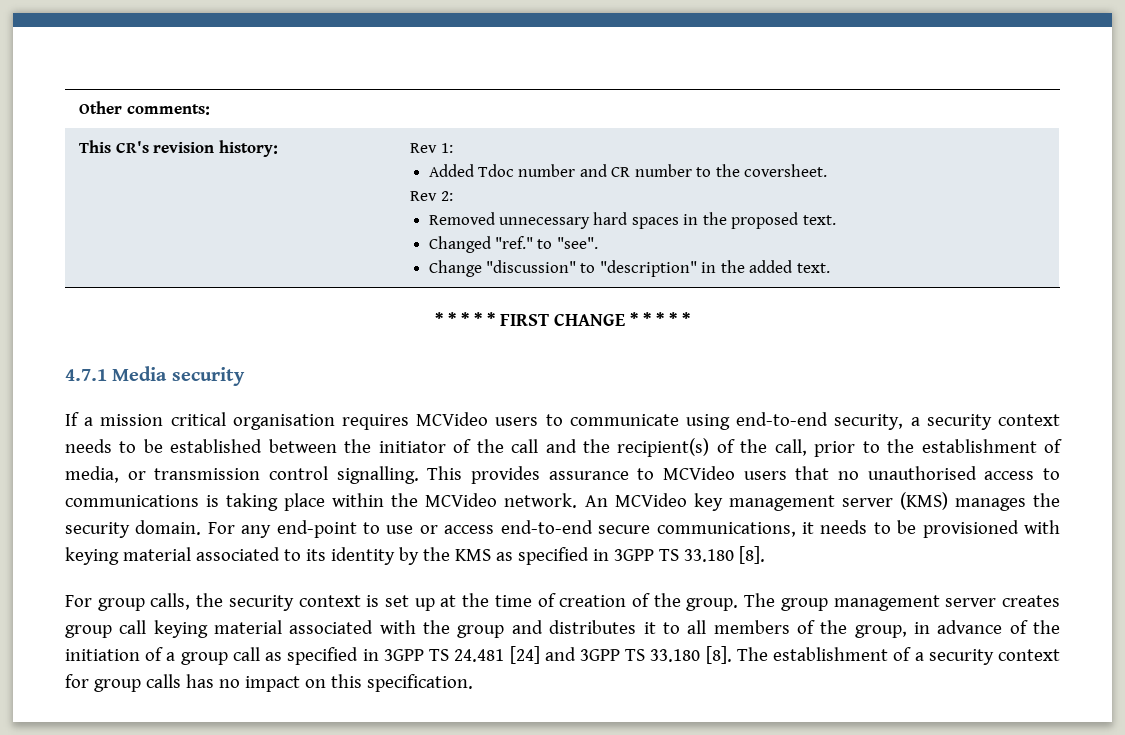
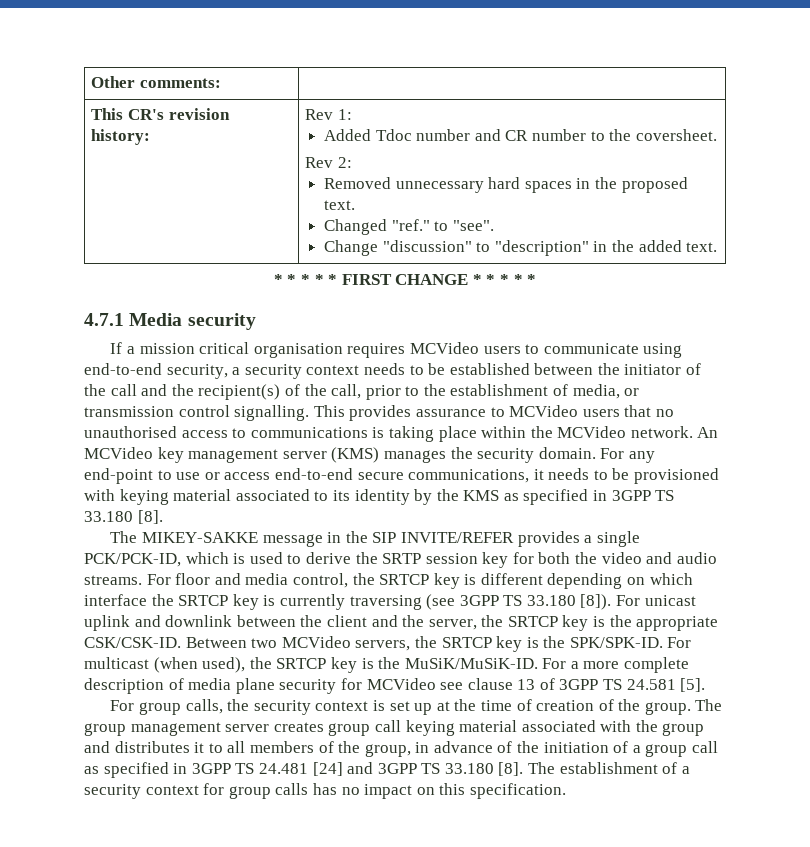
+ The MIKEY-SAKKE message in the SIP INVITE/REFER provides a single PCK/PCK-ID, which is used to derive the SRTP session key for both the video and audio streams. For floor and media control, the SRTCP key is different depending on which interface the SRTCP key is currently traversing (see 3GPP TS 33.180 [8]). For unicast uplink and downlink between the client and the server, the SRTCP key is the appropriate CSK/CSK-ID. Between two MCVideo servers, the SRTCP key is the SPK/SPK-ID. For multicast (when used), the SRTCP key is the MuSiK/MuSiK-ID. For a more complete description of media plane security for MCVideo see clause 13 of 3GPP TS 24.581 [5].

